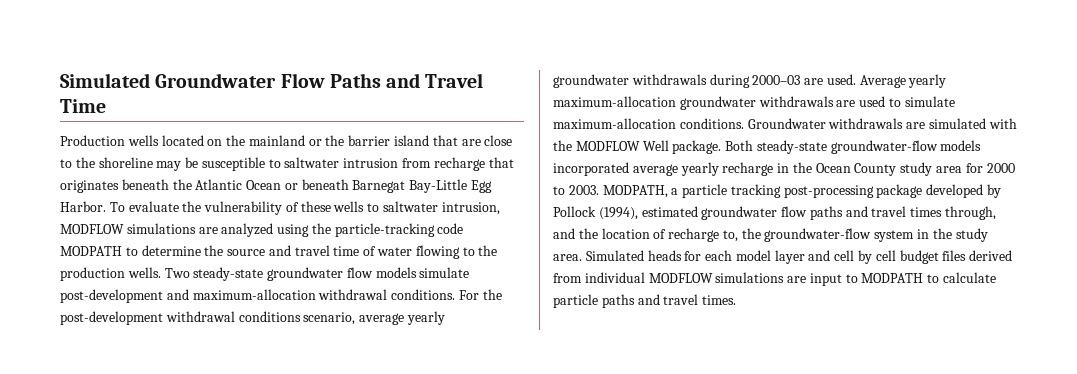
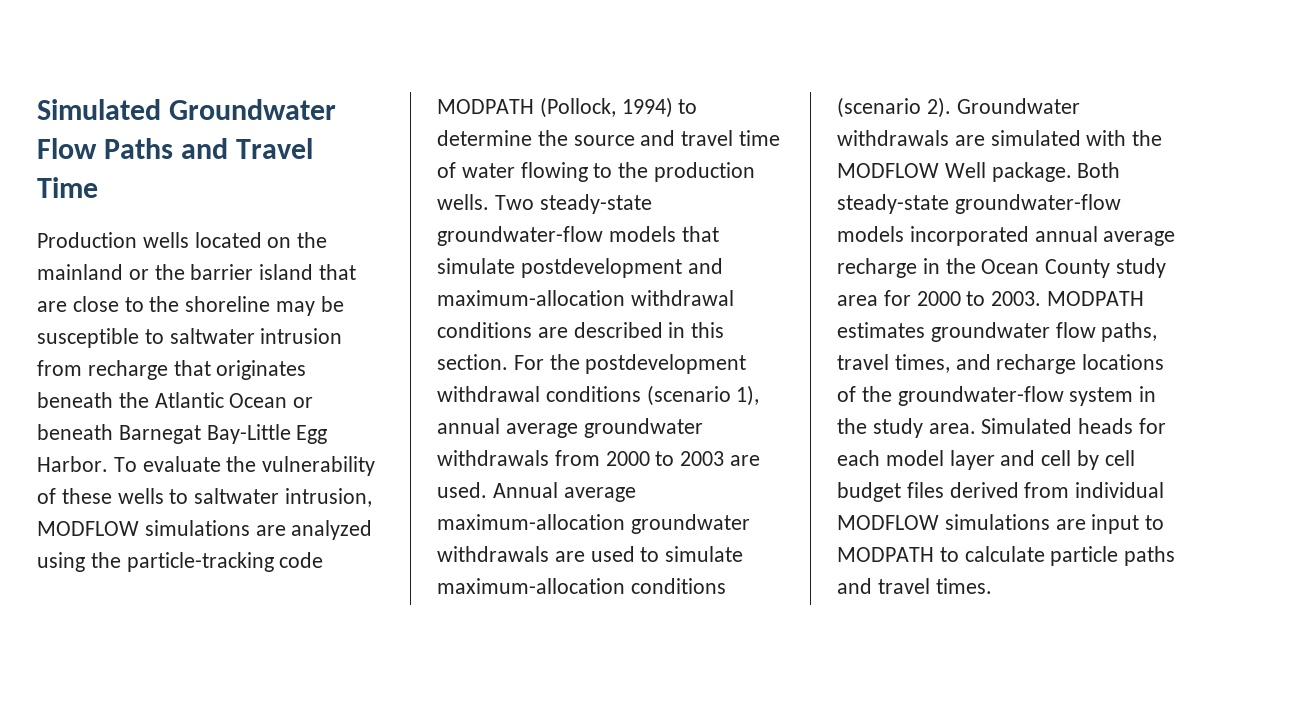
- To evaluate the vulnerability of these wells to saltwater intrusion, MODFLOW simulations are analyzed using the particle-tracking code MODPATH to determine the source and travel time of water flowing to the production wells.
+ To evaluate the vulnerability of these wells to saltwater intrusion, MODFLOW simulations are analyzed using the particle-tracking code MODPATH (Pollock, 1994) to determine the source and travel time of water flowing to the production wells.
- Two steady-state groundwater flow models simulate post-development and maximum-allocation withdrawal conditions.
+ Two steady-state groundwater-flow models that simulate postdevelopment and maximum-allocation withdrawal conditions are described in this section.
- For the post-development withdrawal conditions scenario, average yearly groundwater withdrawals during 2000–03 are used. Average yearly maximum-allocation groundwater withdrawals are used to simulate maximum-allocation conditions.
+ For the postdevelopment withdrawal conditions (scenario 1), annual average groundwater withdrawals from 2000 to 2003 are used. Annual average maximum-allocation groundwater withdrawals are used to simulate maximum-allocation conditions (scenario 2).
- Both steady-state groundwater-flow models incorporated average yearly recharge in the Ocean County study area for 2000 to 2003.
+ Both steady-state groundwater-flow models incorporated annual average recharge in the Ocean County study area for 2000 to 2003.
- MODPATH, a particle tracking post-processing package developed by Pollock (1994), estimated groundwater flow paths and travel times through, and the location of recharge to, the groundwater-flow system in the study area.
+ MODPATH estimates groundwater flow paths, travel times, and recharge locations of the groundwater-flow system in the study area.

